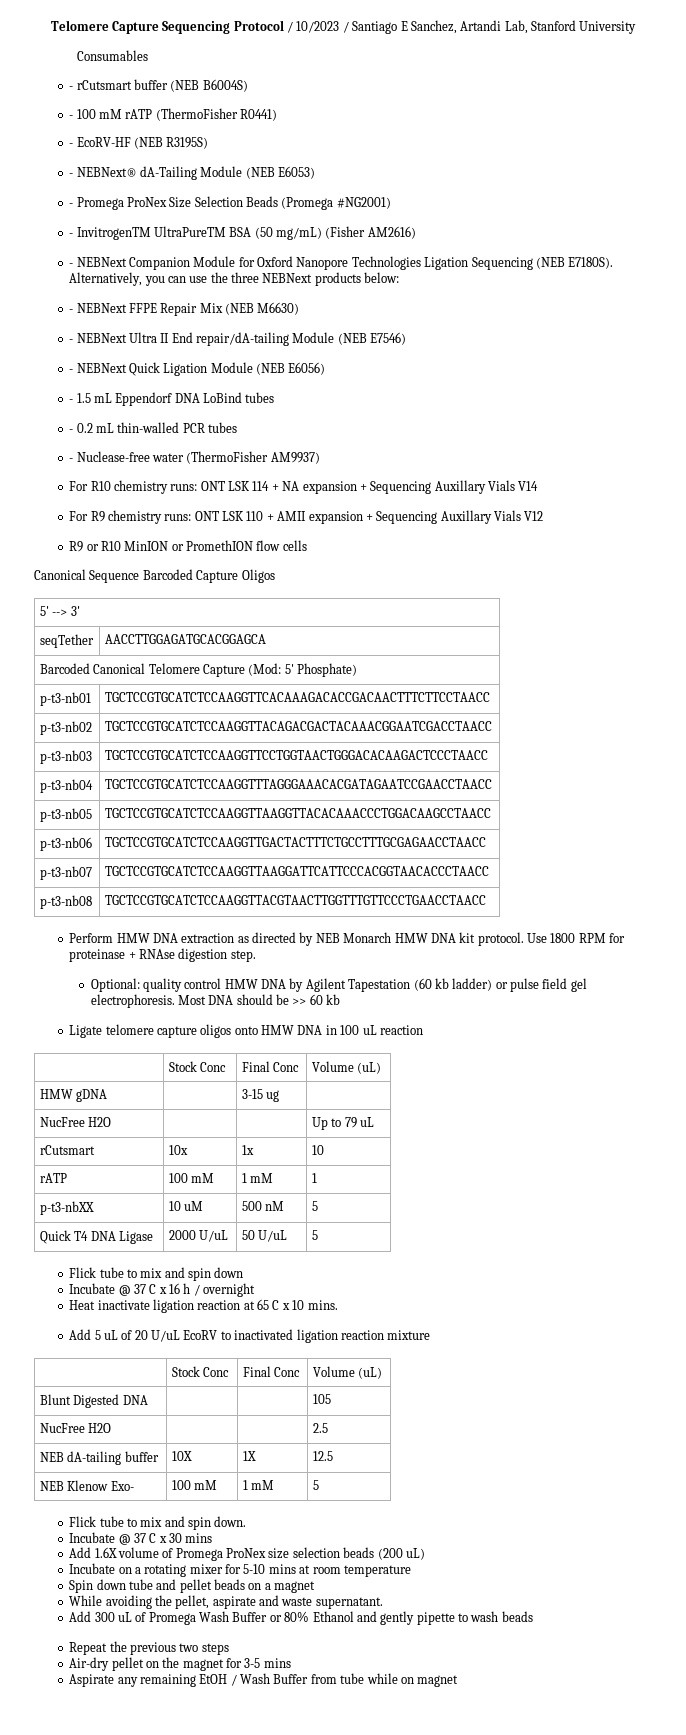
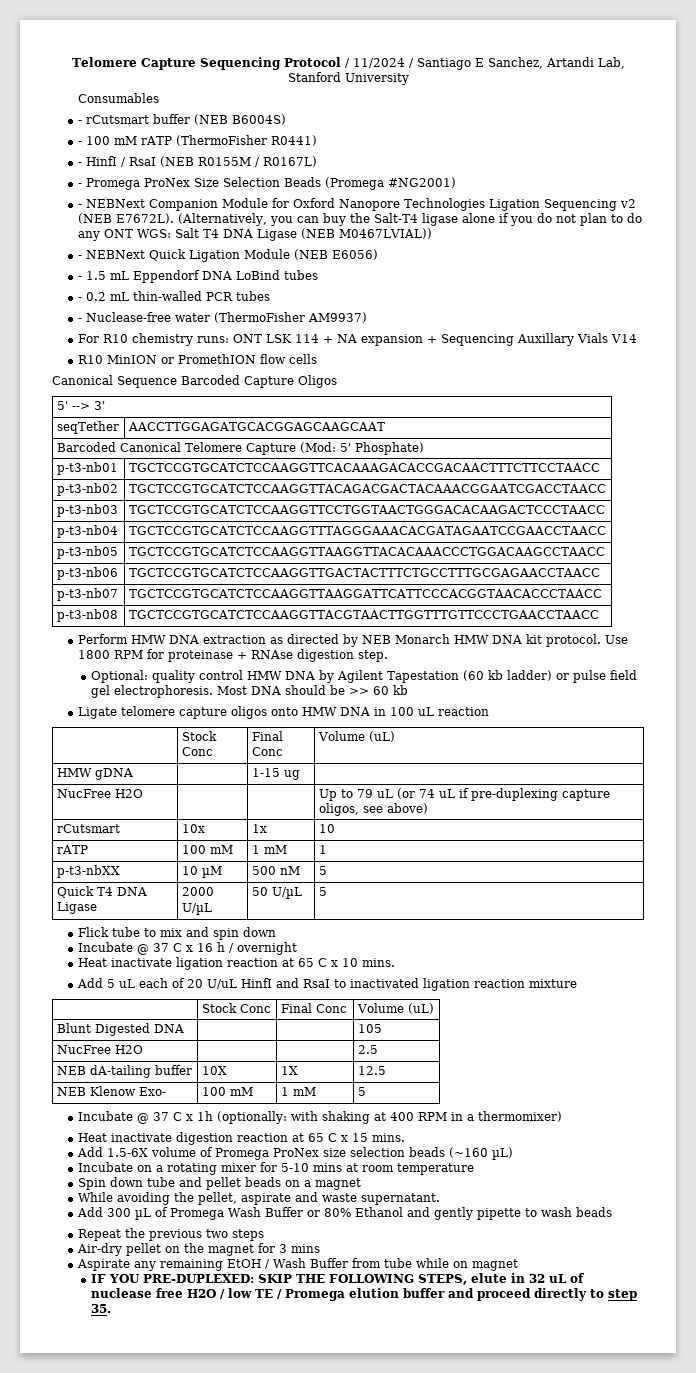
- Telomere Capture Sequencing Protocol / 10/2023 / Santiago E Sanchez, Artandi Lab, Stanford University
+ Telomere Capture Sequencing Protocol / 11/2024 / Santiago E Sanchez, Artandi Lab, Stanford University
- - EcoRV-HF (NEB R3195S)
- - NEBNext® dA-Tailing Module (NEB E6053)
+ - HinfI / RsaI (NEB R0155M / R0167L)
- - InvitrogenTM UltraPureTM BSA (50 mg/mL) (Fisher AM2616)
- - NEBNext Companion Module for Oxford Nanopore Technologies Ligation Sequencing (NEB E7180S). Alternatively, you can use the three NEBNext products below:
- - NEBNext FFPE Repair Mix (NEB M6630)
- - NEBNext Ultra II End repair/dA-tailing Module (NEB E7546)
+ - NEBNext Companion Module for Oxford Nanopore Technologies Ligation Sequencing v2 (NEB E7672L). (Alternatively, you can buy the Salt-T4 ligase alone if you do not plan to do any ONT WGS: Salt T4 DNA Ligase (NEB M0467LVIAL))
- For R9 chemistry runs: ONT LSK 110 + AMII expansion + Sequencing Auxillary Vials V12
- R9 or R10 MinION or PromethION flow cells
+ R10 MinION or PromethION flow cells
- seqTether | AACCTTGGAGATGCACGGAGCA
+ seqTether | AACCTTGGAGATGCACGGAGCAAGCAAT
- HMW gDNA | | 3-15 ug |
+ HMW gDNA | | 1-15 ug |
- NucFree H2O | | | Up to 79 uL
+ NucFree H2O | | | Up to 79 uL (or 74 uL if pre-duplexing capture oligos, see above)
- p-t3-nbXX | 10 uM | 500 nM | 5
+ p-t3-nbXX | 10 µM | 500 nM | 5
- Quick T4 DNA Ligase | 2000 U/uL | 50 U/uL | 5
+ Quick T4 DNA Ligase | 2000 U/µL | 50 U/µL | 5
- Add 5 uL of 20 U/uL EcoRV to inactivated ligation reaction mixture
+ Add 5 uL each of 20 U/uL HinfI and RsaI to inactivated ligation reaction mixture
- Flick tube to mix and spin down.
- Incubate @ 37 C x 30 mins
- Add 1.6X volume of Promega ProNex size selection beads (200 uL)
+ Incubate @ 37 C x 1h (optionally: with shaking at 400 RPM in a thermomixer)
+ Heat inactivate digestion reaction at 65 C x 15 mins.
+ Add 1.5-6X volume of Promega ProNex size selection beads (~160 µL)
- Add 300 uL of Promega Wash Buffer or 80% Ethanol and gently pipette to wash beads
+ Add 300 µL of Promega Wash Buffer or 80% Ethanol and gently pipette to wash beads
- Air-dry pellet on the magnet for 3-5 mins
+ Air-dry pellet on the magnet for 3 mins
+ IF YOU PRE-DUPLEXED: SKIP THE FOLLOWING STEPS, elute in 32 uL of nuclease free H2O / low TE / Promega elution buffer and proceed directly to step 35.

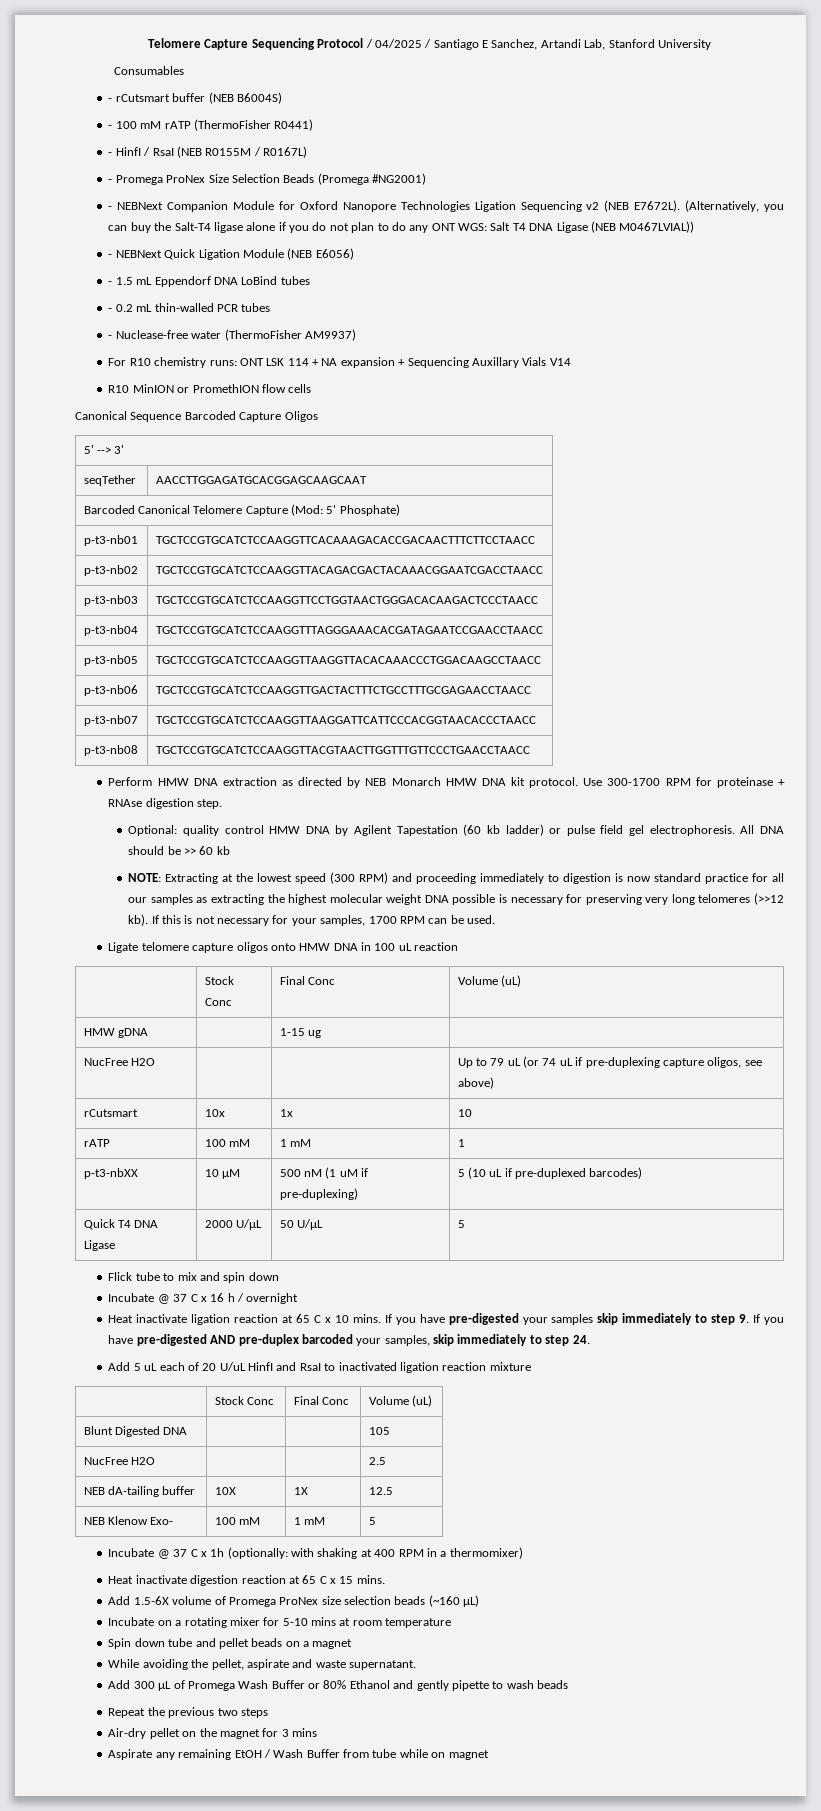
- Telomere Capture Sequencing Protocol / 11/2024 / Santiago E Sanchez, Artandi Lab, Stanford University
+ Telomere Capture Sequencing Protocol / 04/2025 / Santiago E Sanchez, Artandi Lab, Stanford University
- Use 1800 RPM for proteinase + RNAse digestion step.
+ Use 300-1700 RPM for proteinase + RNAse digestion step.
- Most DNA should be >> 60 kb
+ All DNA should be >> 60 kb
+ NOTE: Extracting at the lowest speed (300 RPM) and proceeding immediately to digestion is now standard practice for all our samples as extracting the highest molecular weight DNA possible is necessary for preserving very long telomeres (>>12 kb). If this is not necessary for your samples, 1700 RPM can be used.
- p-t3-nbXX | 10 µM | 500 nM | 5
+ p-t3-nbXX | 10 µM | 500 nM (1 uM if pre-duplexing) | 5 (10 uL if pre-duplexed barcodes)
+ If you have pre-digested your samples skip immediately to step 9. If you have pre-digested AND pre-duplex barcoded your samples, skip immediately to step 24.
- IF YOU PRE-DUPLEXED: SKIP THE FOLLOWING STEPS, elute in 32 uL of nuclease free H2O / low TE / Promega elution buffer and proceed directly to step 35.

